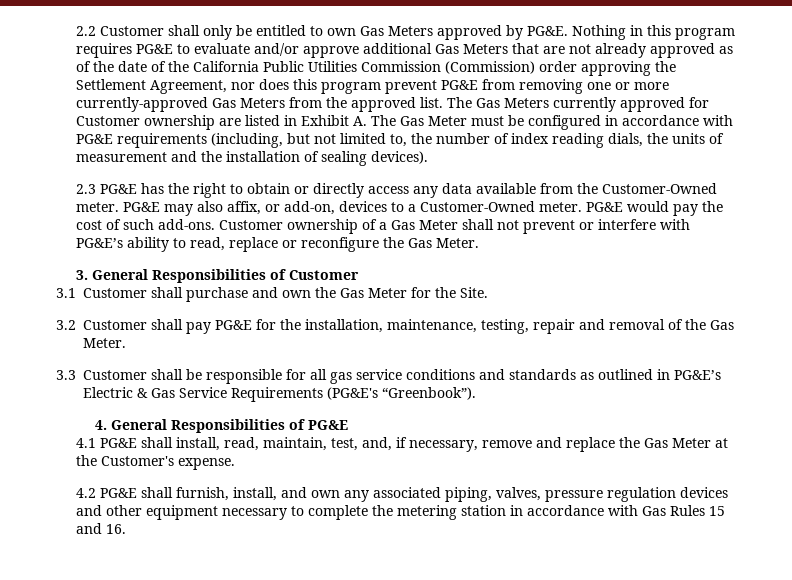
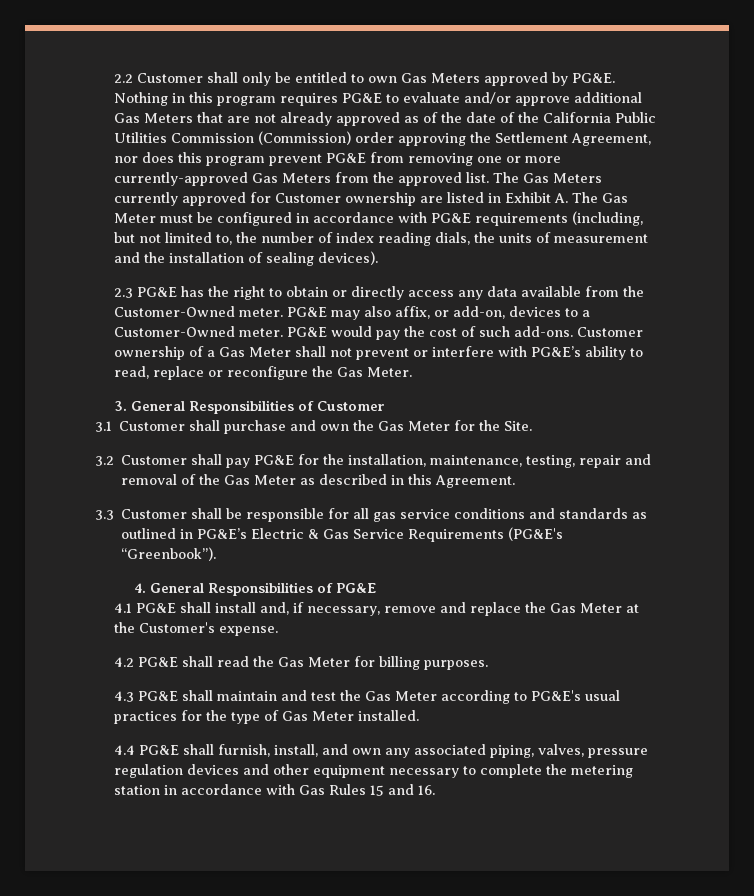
- 3.2 Customer shall pay PG&E for the installation, maintenance, testing, repair and removal of the Gas Meter.
+ 3.2 Customer shall pay PG&E for the installation, maintenance, testing, repair and removal of the Gas Meter as described in this Agreement.
- 4.1 PG&E shall install, read, maintain, test, and, if necessary, remove and replace the Gas Meter at the Customer's expense.
+ 4.1 PG&E shall install and, if necessary, remove and replace the Gas Meter at the Customer's expense.
- 4.2 PG&E shall furnish, install, and own any associated piping, valves, pressure regulation devices and other equipment necessary to complete the metering station in accordance with Gas Rules 15 and 16.
+ 4.2 PG&E shall read the Gas Meter for billing purposes.
+ 4.3 PG&E shall maintain and test the Gas Meter according to PG&E's usual practices for the type of Gas Meter installed.
+ 4.4 PG&E shall furnish, install, and own any associated piping, valves, pressure regulation devices and other equipment necessary to complete the metering station in accordance with Gas Rules 15 and 16.

